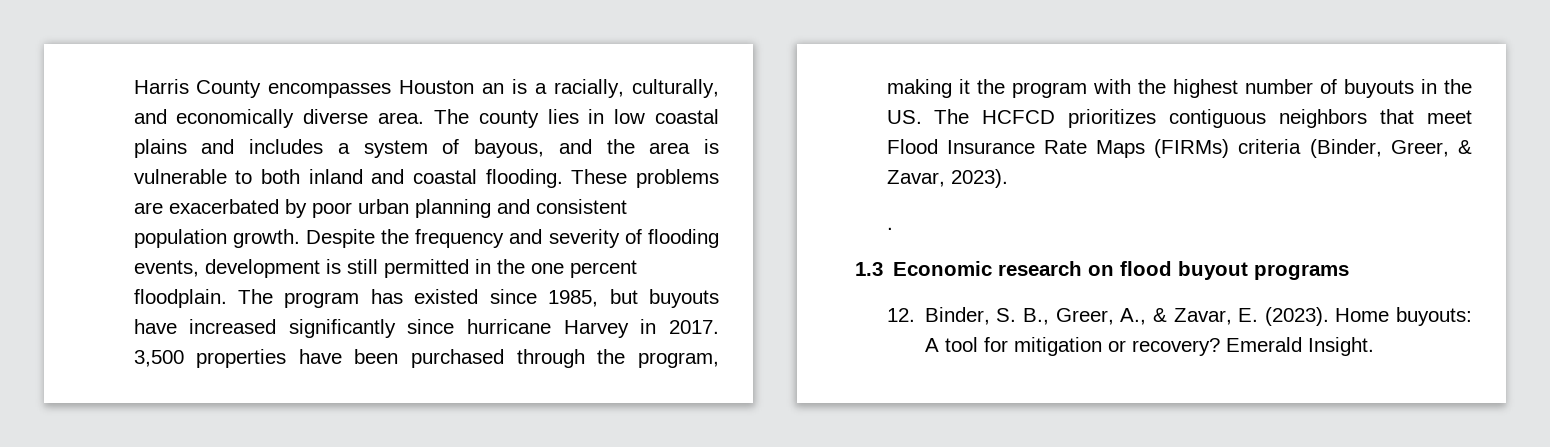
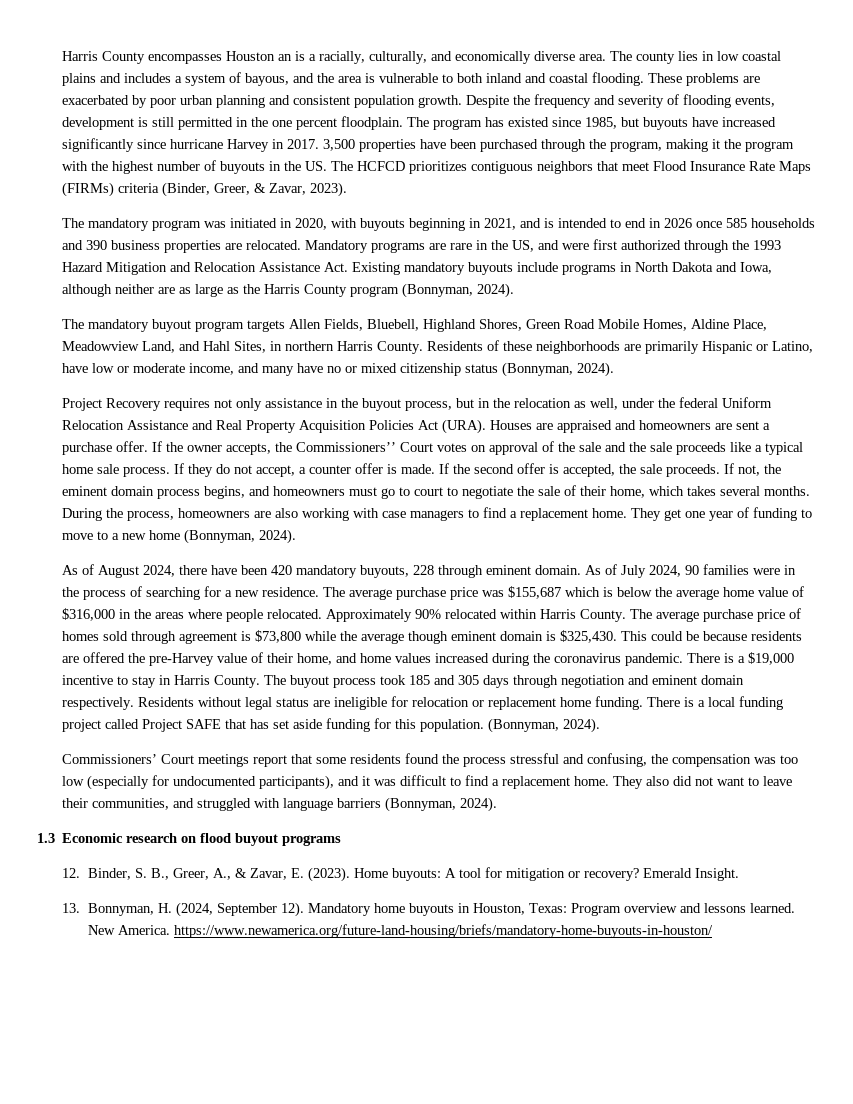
- .
+ The mandatory program was initiated in 2020, with buyouts beginning in 2021, and is intended to end in 2026 once 585 households and 390 business properties are relocated. Mandatory programs are rare in the US, and were first authorized through the 1993 Hazard Mitigation and Relocation Assistance Act. Existing mandatory buyouts include programs in North Dakota and Iowa, although neither are as large as the Harris County program (Bonnyman, 2024).
+ The mandatory buyout program targets Allen Fields, Bluebell, Highland Shores, Green Road Mobile Homes, Aldine Place, Meadowview Land, and Hahl Sites, in northern Harris County. Residents of these neighborhoods are primarily Hispanic or Latino, have low or moderate income, and many have no or mixed citizenship status (Bonnyman, 2024).
+ Project Recovery requires not only assistance in the buyout process, but in the relocation as well, under the federal Uniform Relocation Assistance and Real Property Acquisition Policies Act (URA). Houses are appraised and homeowners are sent a purchase offer. If the owner accepts, the Commissioners’’ Court votes on approval of the sale and the sale proceeds like a typical home sale process. If they do not accept, a counter offer is made. If the second offer is accepted, the sale proceeds. If not, the eminent domain process begins, and homeowners must go to court to negotiate the sale of their home, which takes several months. During the process, homeowners are also working with case managers to find a replacement home. They get one year of funding to move to a new home (Bonnyman, 2024).
+ As of August 2024, there have been 420 mandatory buyouts, 228 through eminent domain. As of July 2024, 90 families were in the process of searching for a new residence. The average purchase price was $155,687 which is below the average home value of $316,000 in the areas where people relocated. Approximately 90% relocated within Harris County. The average purchase price of homes sold through agreement is $73,800 while the average though eminent domain is $325,430. This could be because residents are offered the pre-Harvey value of their home, and home values increased during the coronavirus pandemic. There is a $19,000 incentive to stay in Harris County. The buyout process took 185 and 305 days through negotiation and eminent domain respectively. Residents without legal status are ineligible for relocation or replacement home funding. There is a local funding project called Project SAFE that has set aside funding for this population. (Bonnyman, 2024).
+ Commissioners’ Court meetings report that some residents found the process stressful and confusing, the compensation was too low (especially for undocumented participants), and it was difficult to find a replacement home. They also did not want to leave their communities, and struggled with language barriers (Bonnyman, 2024).
+ 13. Bonnyman, H. (2024, September 12). Mandatory home buyouts in Houston, Texas: Program overview and lessons learned. New America. https://www.newamerica.org/future-land-housing/briefs/mandatory-home-buyouts-in-houston/

